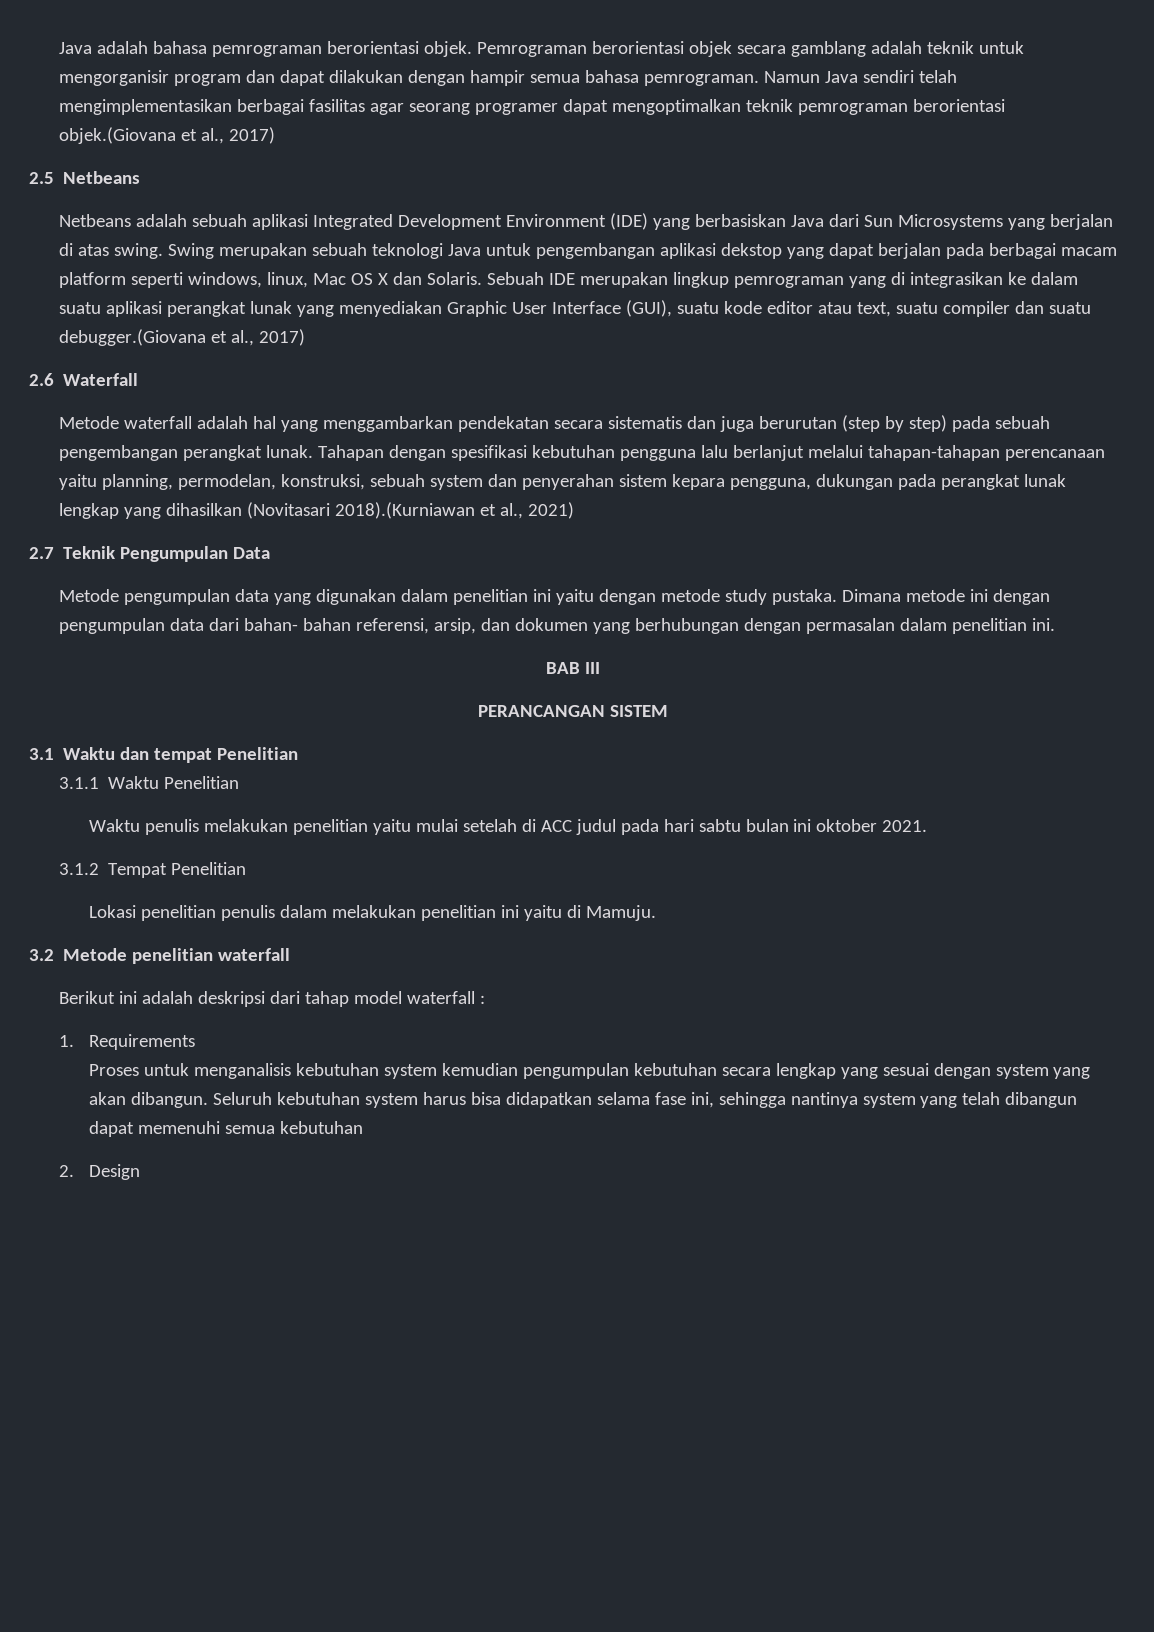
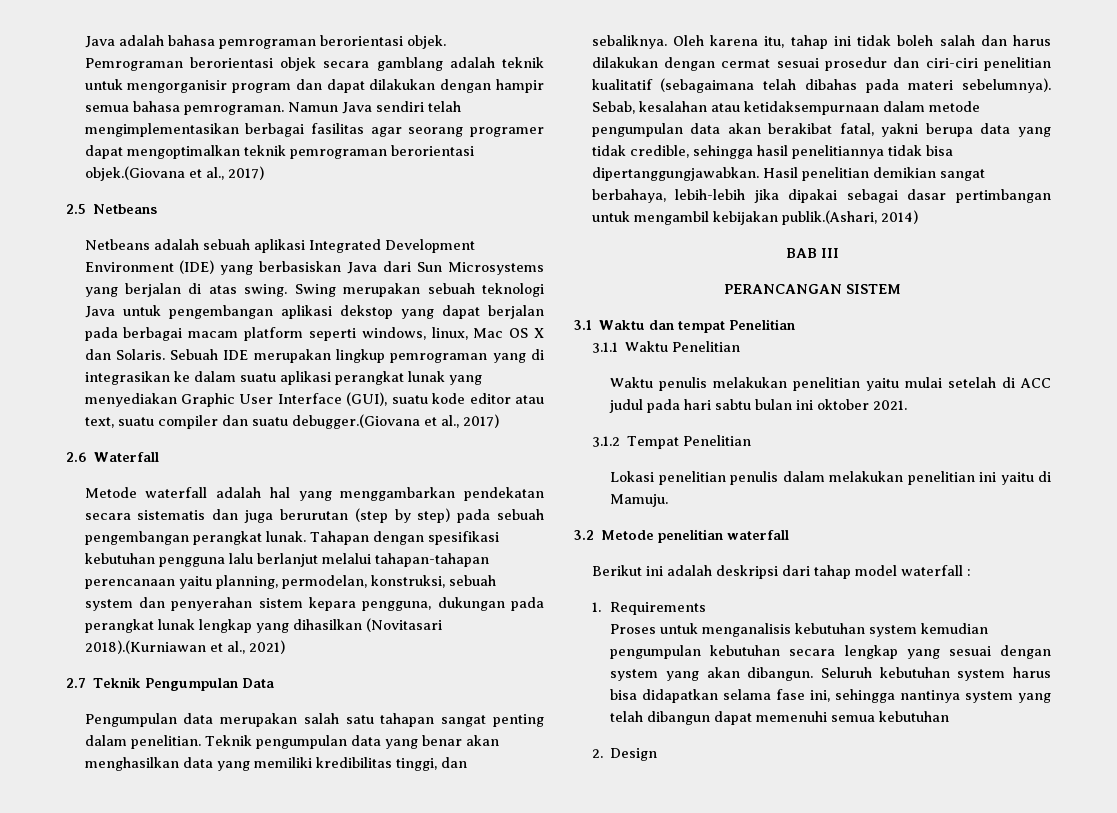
- Metode pengumpulan data yang digunakan dalam penelitian ini yaitu dengan metode study pustaka. Dimana metode ini dengan pengumpulan data dari bahan- bahan referensi, arsip, dan dokumen yang berhubungan dengan permasalan dalam penelitian ini.
+ Pengumpulan data merupakan salah satu tahapan sangat penting dalam penelitian. Teknik pengumpulan data yang benar akan menghasilkan data yang memiliki kredibilitas tinggi, dan sebaliknya. Oleh karena itu, tahap ini tidak boleh salah dan harus dilakukan dengan cermat sesuai prosedur dan ciri-ciri penelitian kualitatif (sebagaimana telah dibahas pada materi sebelumnya). Sebab, kesalahan atau ketidaksempurnaan dalam metode pengumpulan data akan berakibat fatal, yakni berupa data yang tidak credible, sehingga hasil penelitiannya tidak bisa dipertanggungjawabkan. Hasil penelitian demikian sangat berbahaya, lebih-lebih jika dipakai sebagai dasar pertimbangan untuk mengambil kebijakan publik.(Ashari, 2014)

